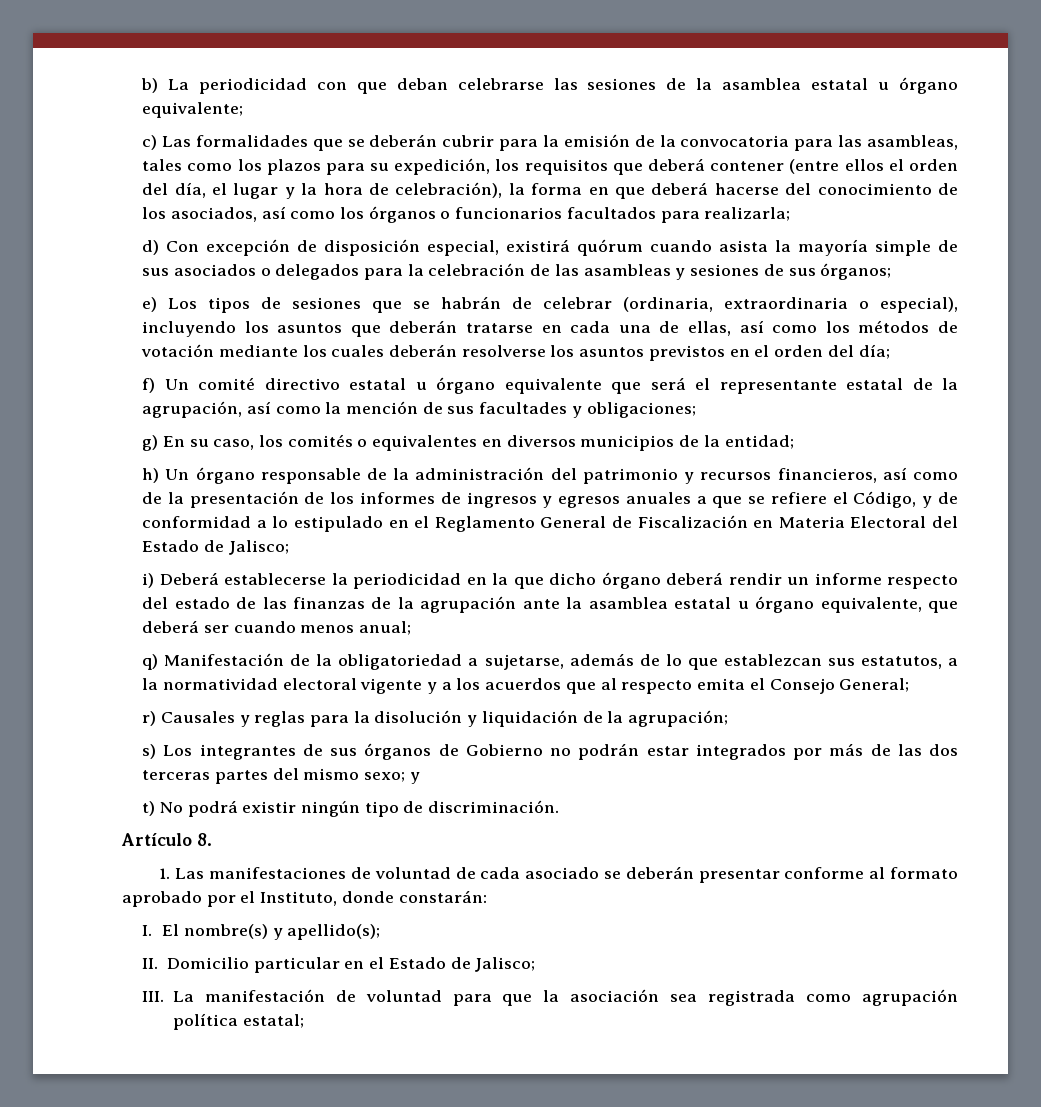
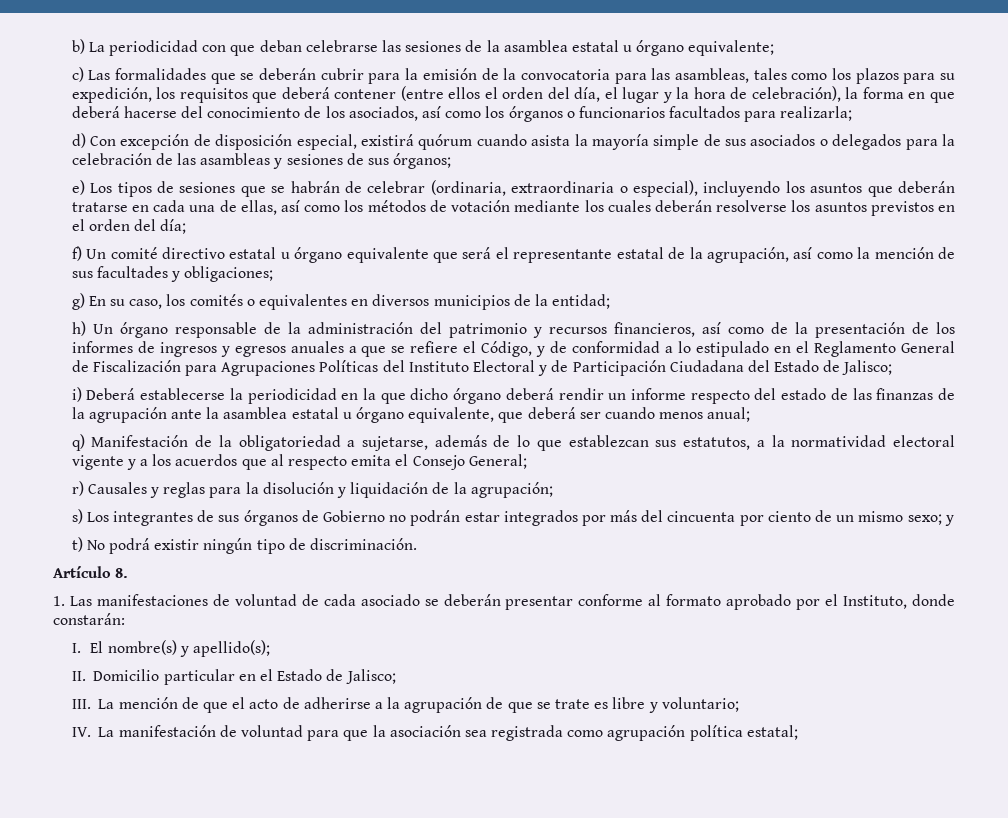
- h) Un órgano responsable de la administración del patrimonio y recursos financieros, así como de la presentación de los informes de ingresos y egresos anuales a que se refiere el Código, y de conformidad a lo estipulado en el Reglamento General de Fiscalización en Materia Electoral del Estado de Jalisco;
+ h) Un órgano responsable de la administración del patrimonio y recursos financieros, así como de la presentación de los informes de ingresos y egresos anuales a que se refiere el Código, y de conformidad a lo estipulado en el Reglamento General de Fiscalización para Agrupaciones Políticas del Instituto Electoral y de Participación Ciudadana del Estado de Jalisco;
- s) Los integrantes de sus órganos de Gobierno no podrán estar integrados por más de las dos terceras partes del mismo sexo; y
+ s) Los integrantes de sus órganos de Gobierno no podrán estar integrados por más del cincuenta por ciento de un mismo sexo; y
- III. La manifestación de voluntad para que la asociación sea registrada como agrupación política estatal;
+ III. La mención de que el acto de adherirse a la agrupación de que se trate es libre y voluntario;
+ IV. La manifestación de voluntad para que la asociación sea registrada como agrupación política estatal;

